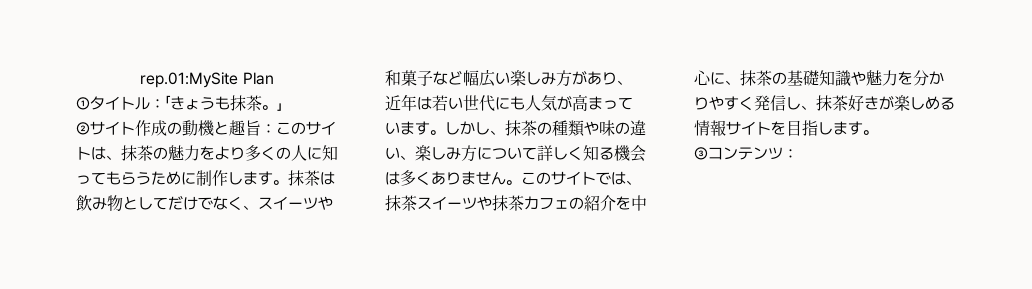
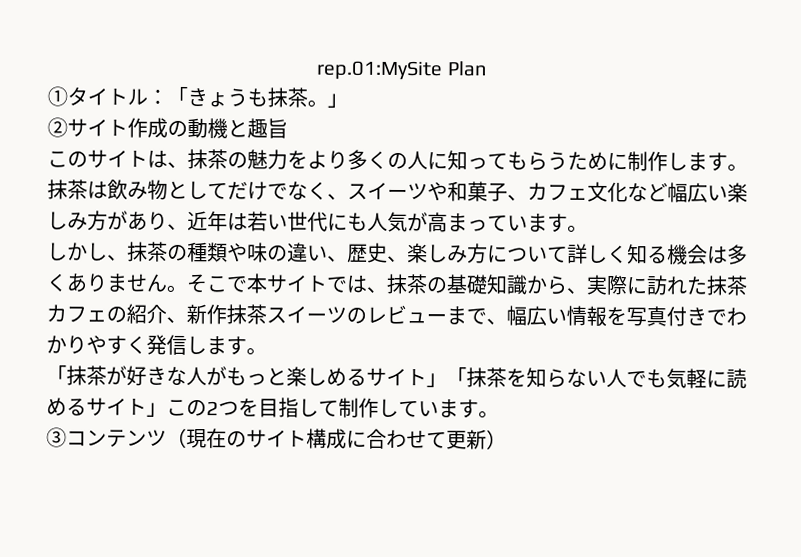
- ②サイト作成の動機と趣旨：このサイトは、抹茶の魅力をより多くの人に知ってもらうために制作します。
+ ②サイト作成の動機と趣旨
+ このサイトは、抹茶の魅力をより多くの人に知ってもらうために制作します。
- 抹茶は飲み物としてだけでなく、スイーツや和菓子など幅広い楽しみ方があり、近年は若い世代にも人気が高まっています。しかし、抹茶の種類や味の違い、楽しみ方について詳しく知る機会は多くありません。
+ 抹茶は飲み物としてだけでなく、スイーツや和菓子、カフェ文化など幅広い楽しみ方があり、近年は若い世代にも人気が高まっています。
+ しかし、抹茶の種類や味の違い、歴史、楽しみ方について詳しく知る機会は多くありません。
- このサイトでは、抹茶スイーツや抹茶カフェの紹介を中心に、抹茶の基礎知識や魅力を分かりやすく発信し、抹茶好きが楽しめる情報サイトを目指します。
+ そこで本サイトでは、抹茶の基礎知識から、実際に訪れた抹茶カフェの紹介、新作抹茶スイーツのレビューまで、幅広い情報を写真付きでわかりやすく発信します。
+ 「抹茶が好きな人がもっと楽しめるサイト」「抹茶を知らない人でも気軽に読めるサイト」この2つを目指して制作しています。
- ③コンテンツ：
+ ③コンテンツ（現在のサイト構成に合わせて更新）

